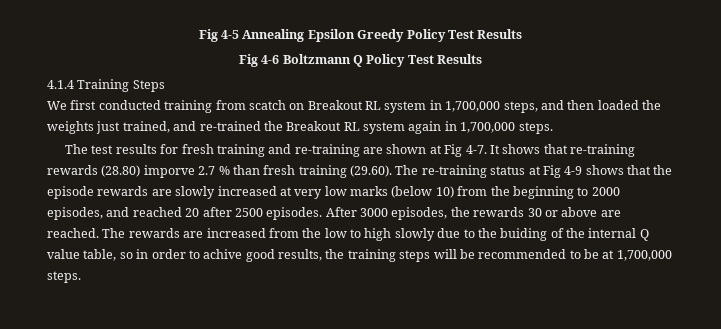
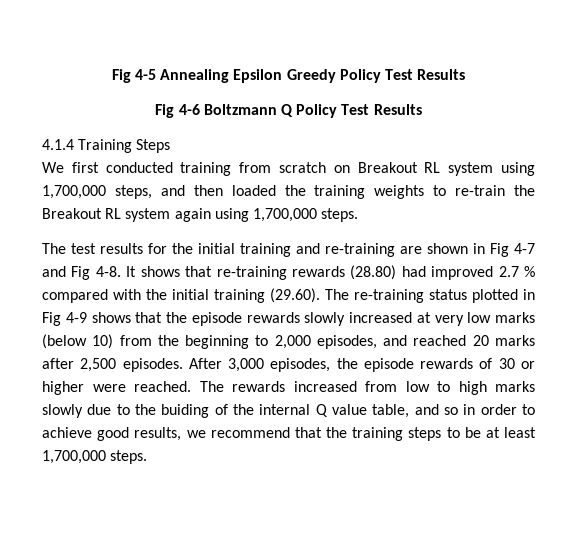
- We first conducted training from scatch on Breakout RL system in 1,700,000 steps, and then loaded the weights just trained, and re-trained the Breakout RL system again in 1,700,000 steps.
+ We first conducted training from scratch on Breakout RL system using 1,700,000 steps, and then loaded the training weights to re-train the Breakout RL system again using 1,700,000 steps.
- The test results for fresh training and re-training are shown at Fig 4-7.
+ The test results for the initial training and re-training are shown in Fig 4-7 and Fig 4-8.
- It shows that re-training rewards (28.80) imporve 2.7 % than fresh training (29.60). The re-training status at Fig 4-9 shows that the episode rewards are slowly increased at very low marks (below 10) from the beginning to 2000 episodes, and reached 20 after 2500 episodes.
+ It shows that re-training rewards (28.80) had improved 2.7 % compared with the initial training (29.60). The re-training status plotted in Fig 4-9 shows that the episode rewards slowly increased at very low marks (below 10) from the beginning to 2,000 episodes, and reached 20 marks after 2,500 episodes.
- After 3000 episodes, the rewards 30 or above are reached.
+ After 3,000 episodes, the episode rewards of 30 or higher were reached.
- The rewards are increased from the low to high slowly due to the buiding of the internal Q value table, so in order to achive good results, the training steps will be recommended to be at 1,700,000 steps.
+ The rewards increased from low to high marks slowly due to the buiding of the internal Q value table, and so in order to achieve good results, we recommend that the training steps to be at least 1,700,000 steps.

